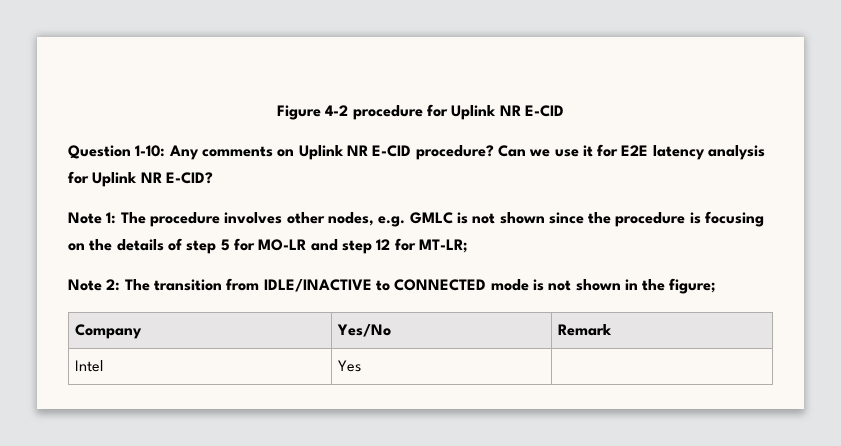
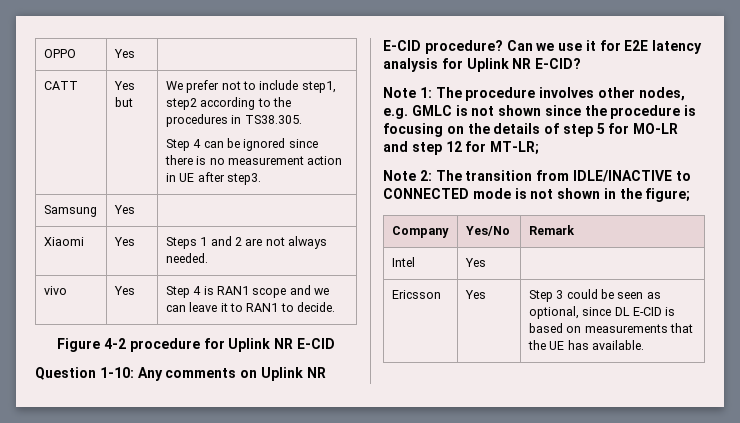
+ OPPO | Yes |
+ CATT | Yes but | We prefer not to include step1, step2 according to the procedures in TS38.305.
+ Step 4 can be ignored since there is no measurement action in UE after step3.
+ Samsung | Yes |
+ Xiaomi | Yes | Steps 1 and 2 are not always needed.
+ vivo | Yes | Step 4 is RAN1 scope and we can leave it to RAN1 to decide.
+ Ericsson | Yes | Step 3 could be seen as optional, since DL E-CID is based on measurements that the UE has available.

